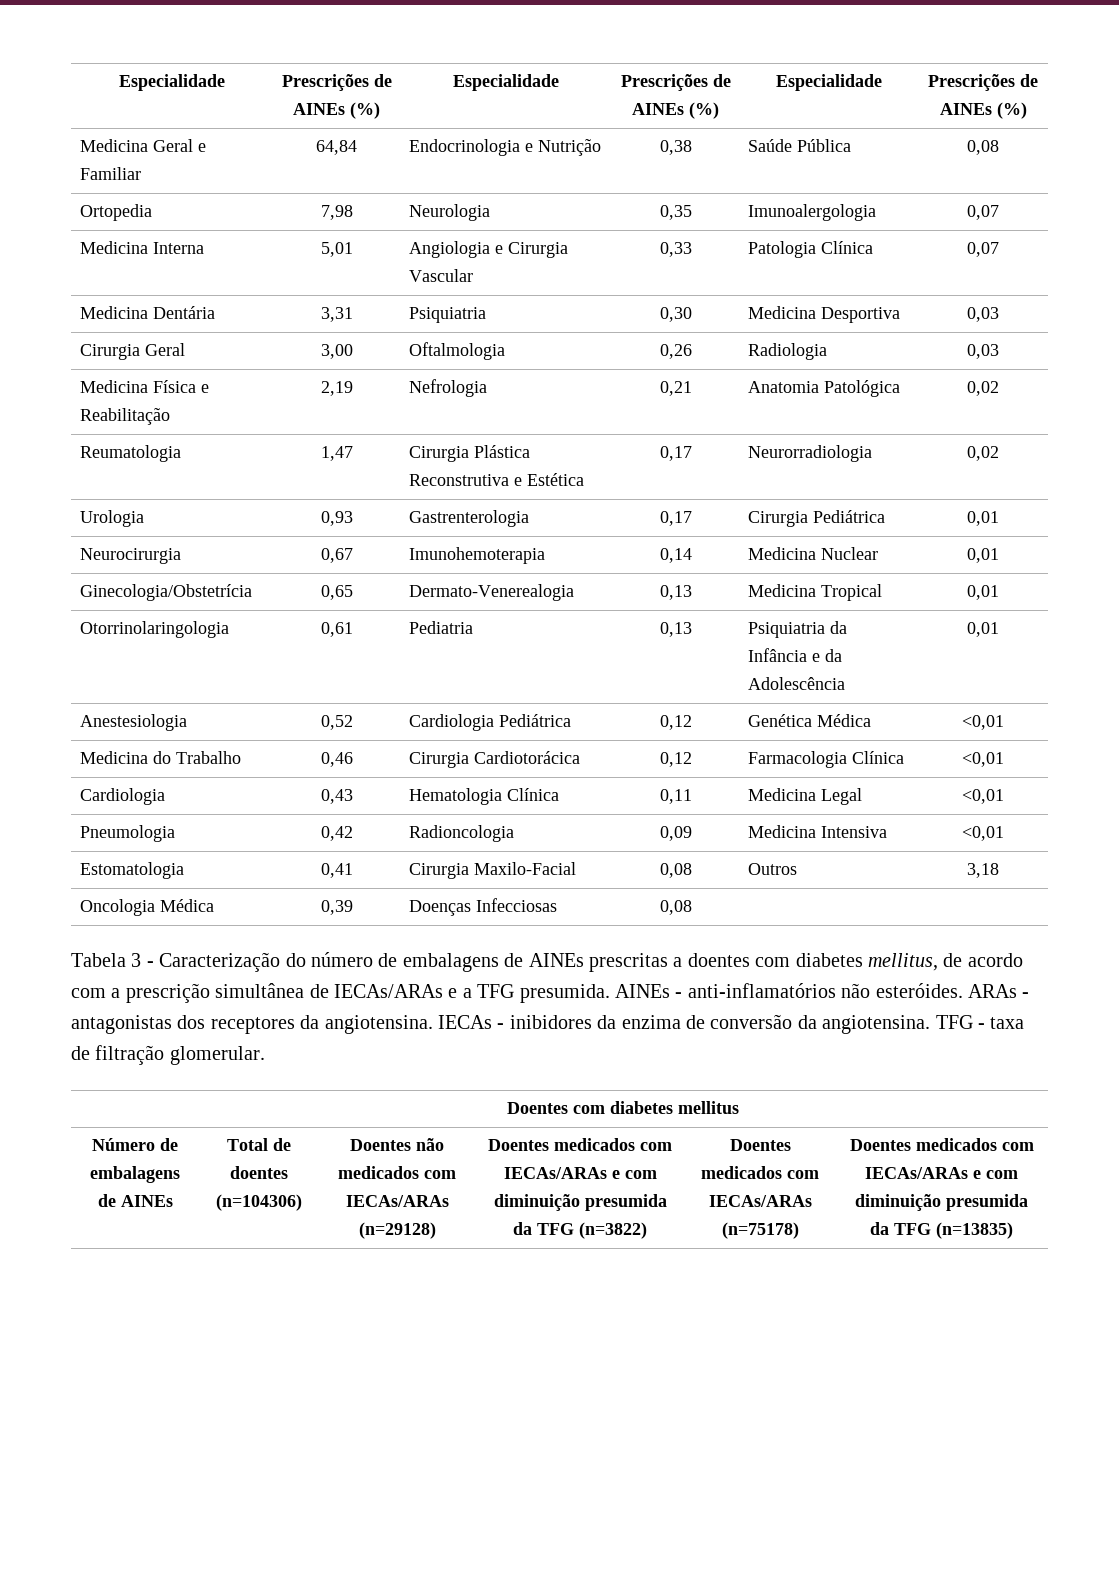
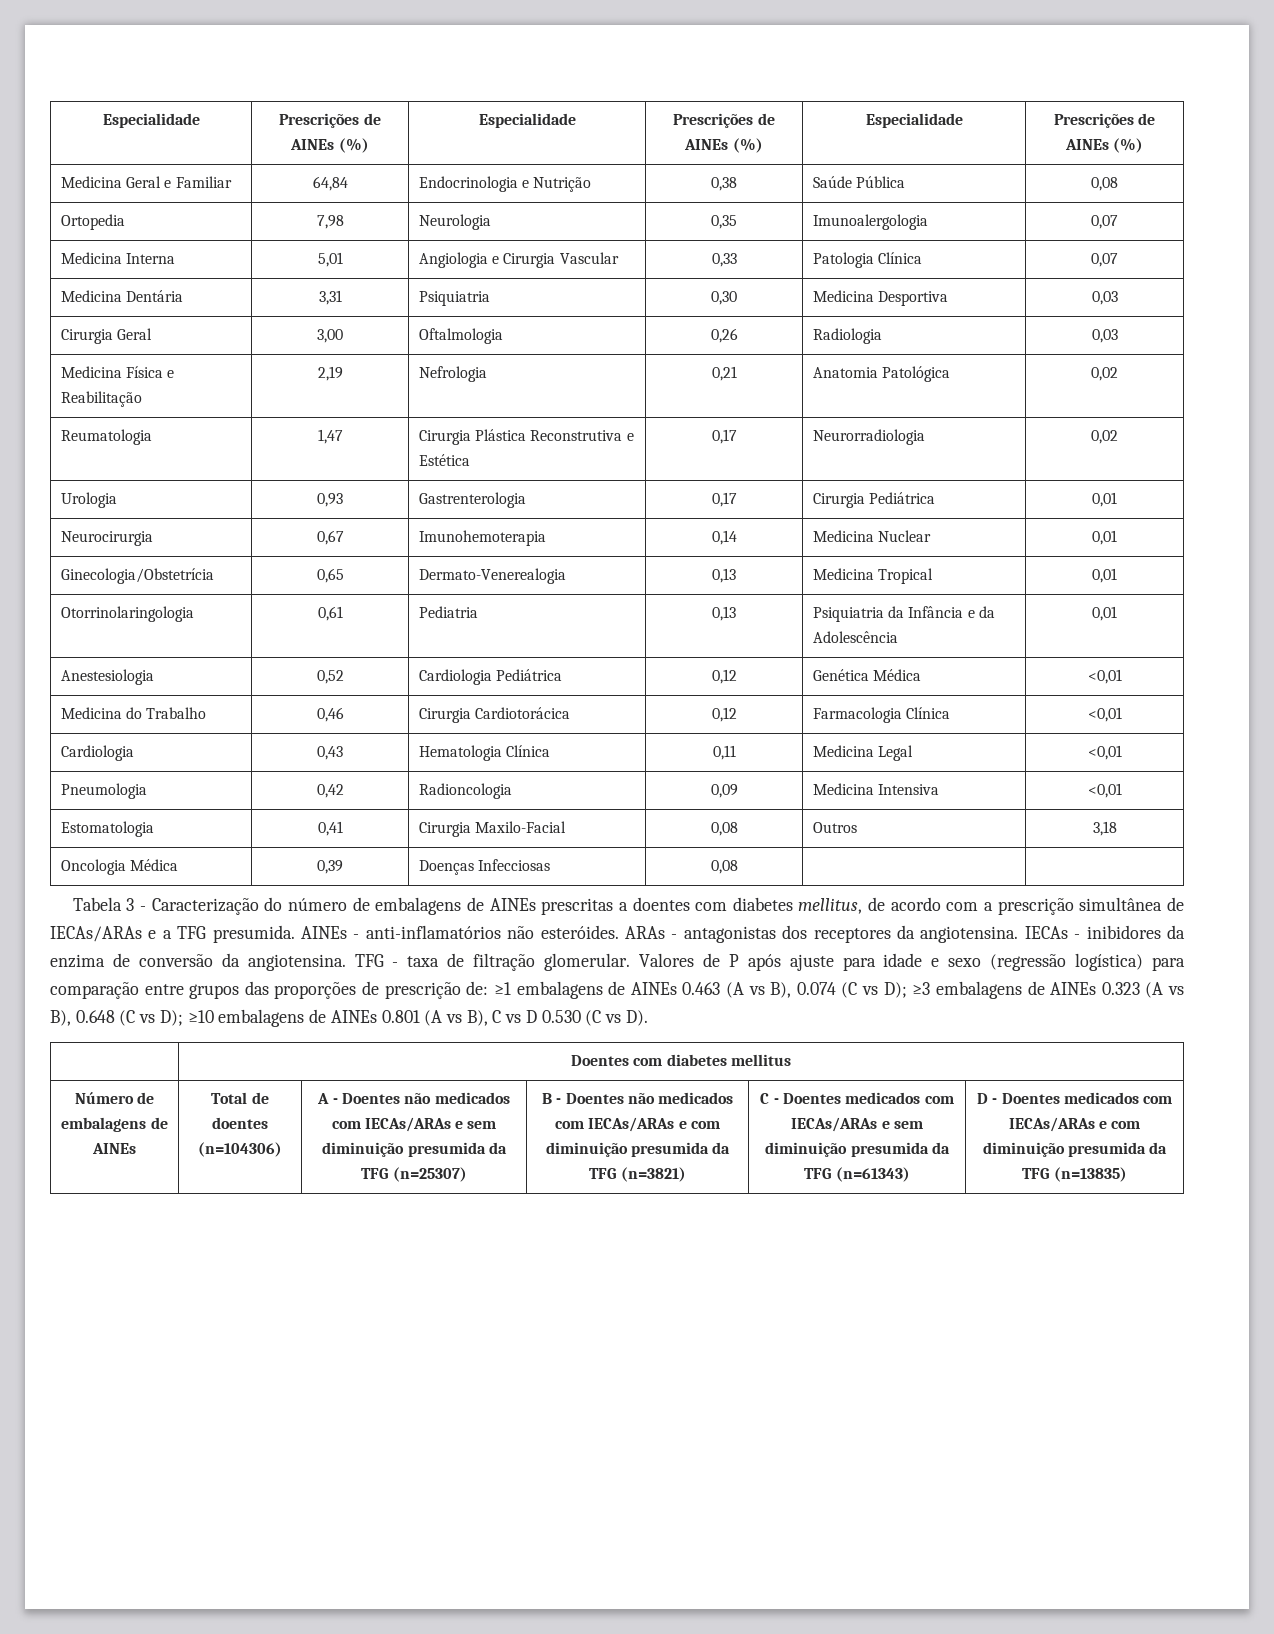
+ Valores de P após ajuste para idade e sexo (regressão logística) para comparação entre grupos das proporções de prescrição de: ≥1 embalagens de AINEs 0.463 (A vs B), 0.074 (C vs D); ≥3 embalagens de AINEs 0.323 (A vs B), 0.648 (C vs D); ≥10 embalagens de AINEs 0.801 (A vs B), C vs D 0.530 (C vs D).
- Doentes não medicados com IECAs/ARAs (n=29128) | Doentes medicados com IECAs/ARAs e com diminuição presumida da TFG (n=3822) | Doentes medicados com IECAs/ARAs (n=75178) | Doentes medicados com IECAs/ARAs e com diminuição presumida da TFG (n=13835)
+ A - Doentes não medicados com IECAs/ARAs e sem diminuição presumida da TFG (n=25307) | B - Doentes não medicados com IECAs/ARAs e com diminuição presumida da TFG (n=3821) | C - Doentes medicados com IECAs/ARAs e sem diminuição presumida da TFG (n=61343) | D - Doentes medicados com IECAs/ARAs e com diminuição presumida da TFG (n=13835)

